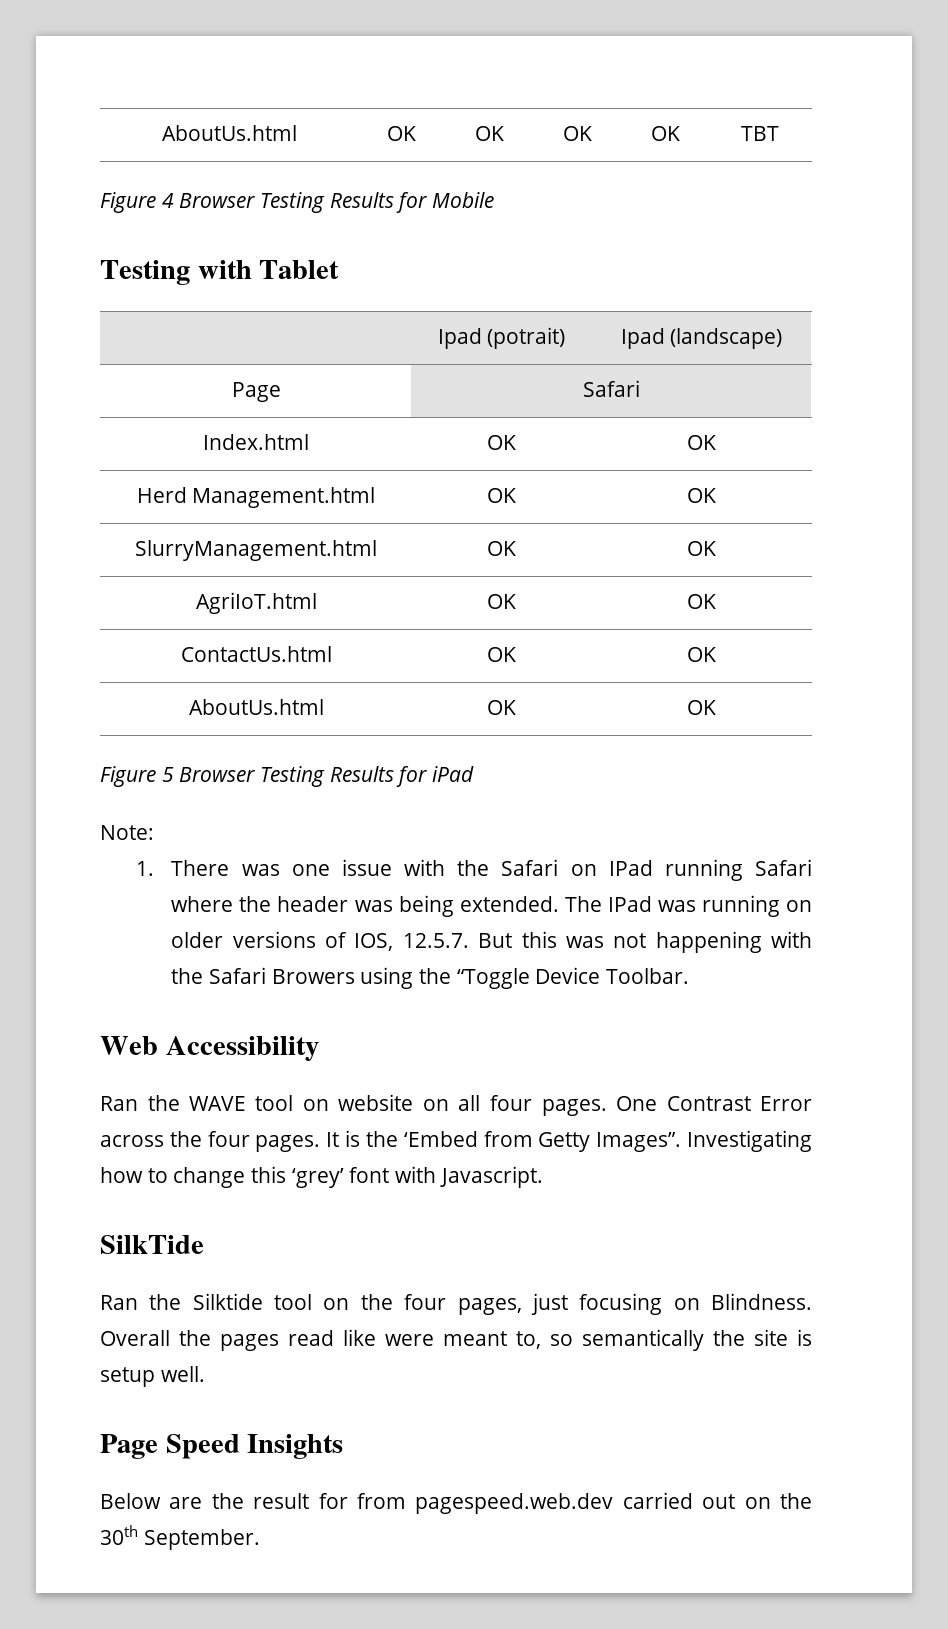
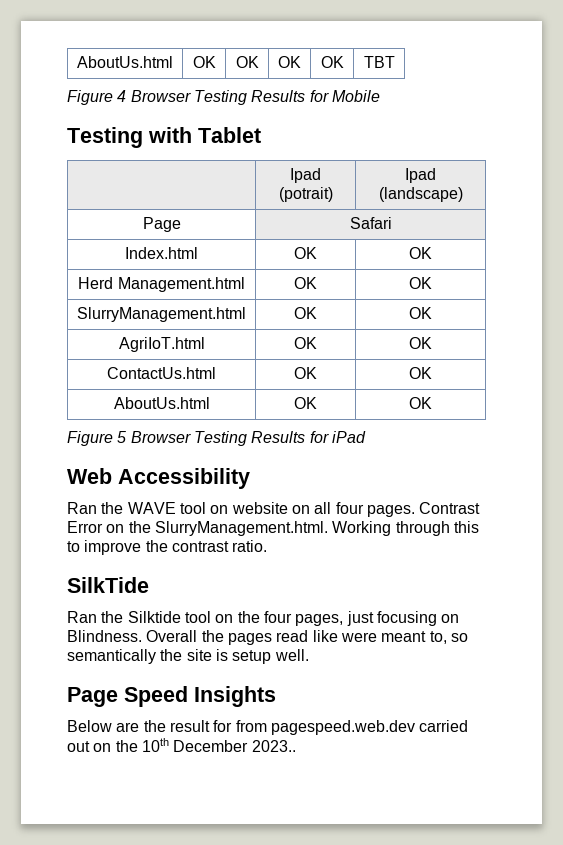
- Note:
- 1. There was one issue with the Safari on IPad running Safari where the header was being extended. The IPad was running on older versions of IOS, 12.5.7. But this was not happening with the Safari Browers using the “Toggle Device Toolbar.
- One Contrast Error across the four pages. It is the ‘Embed from Getty Images”. Investigating how to change this ‘grey’ font with Javascript.
+ Contrast Error on the SlurryManagement.html. Working through this to improve the contrast ratio.
- Below are the result for from pagespeed.web.dev carried out on the 30th September.
+ Below are the result for from pagespeed.web.dev carried out on the 10th December 2023..

